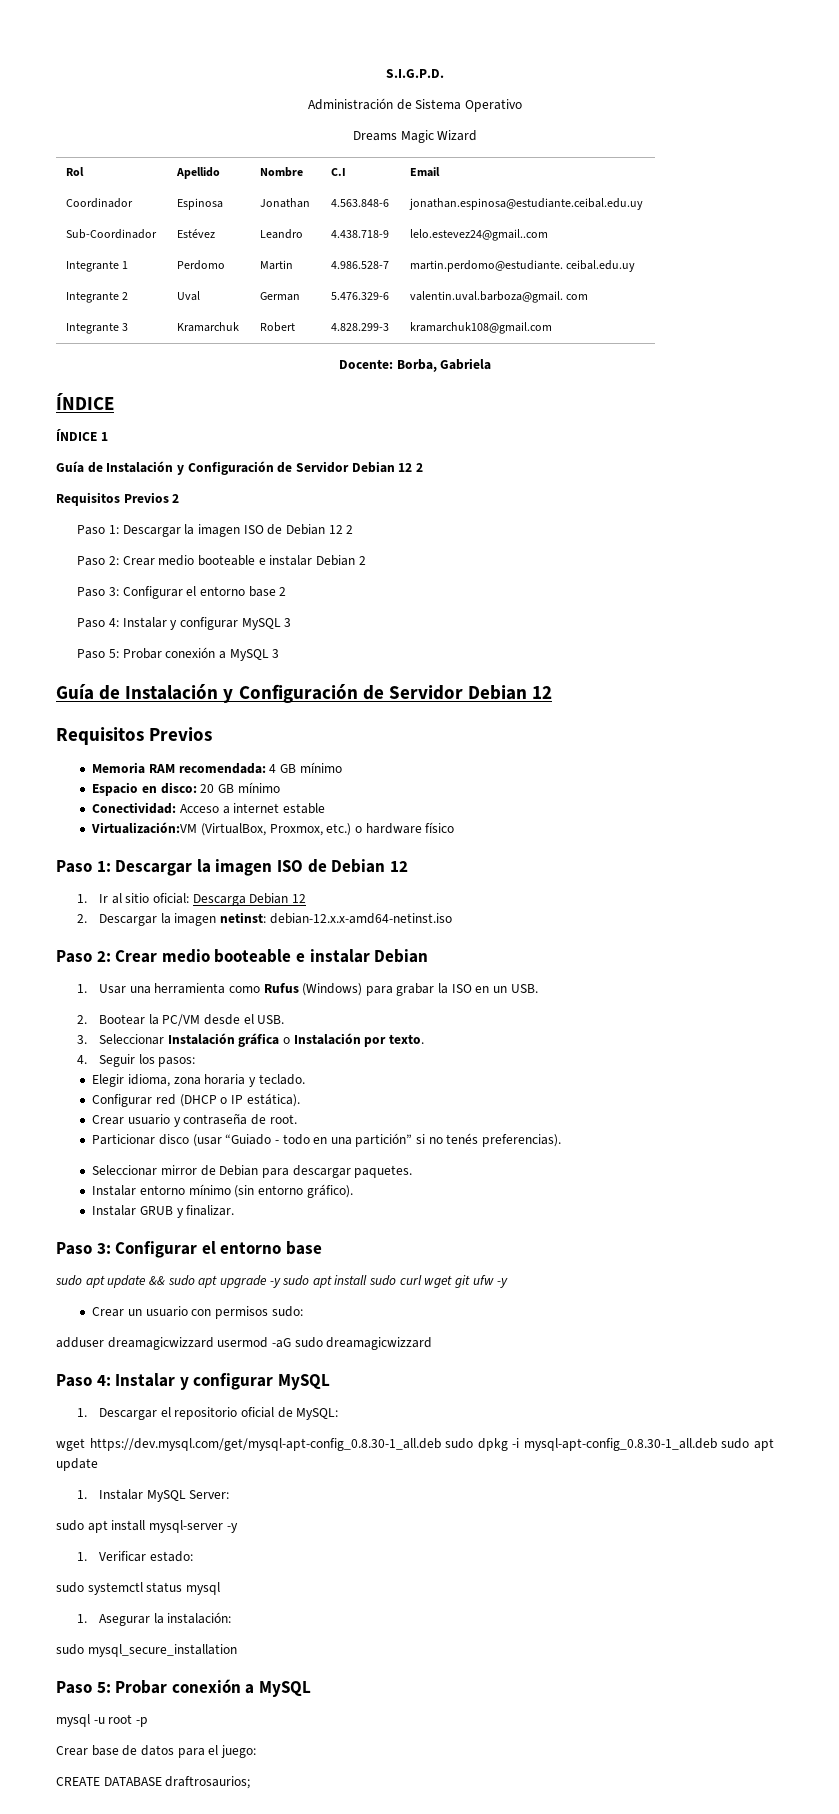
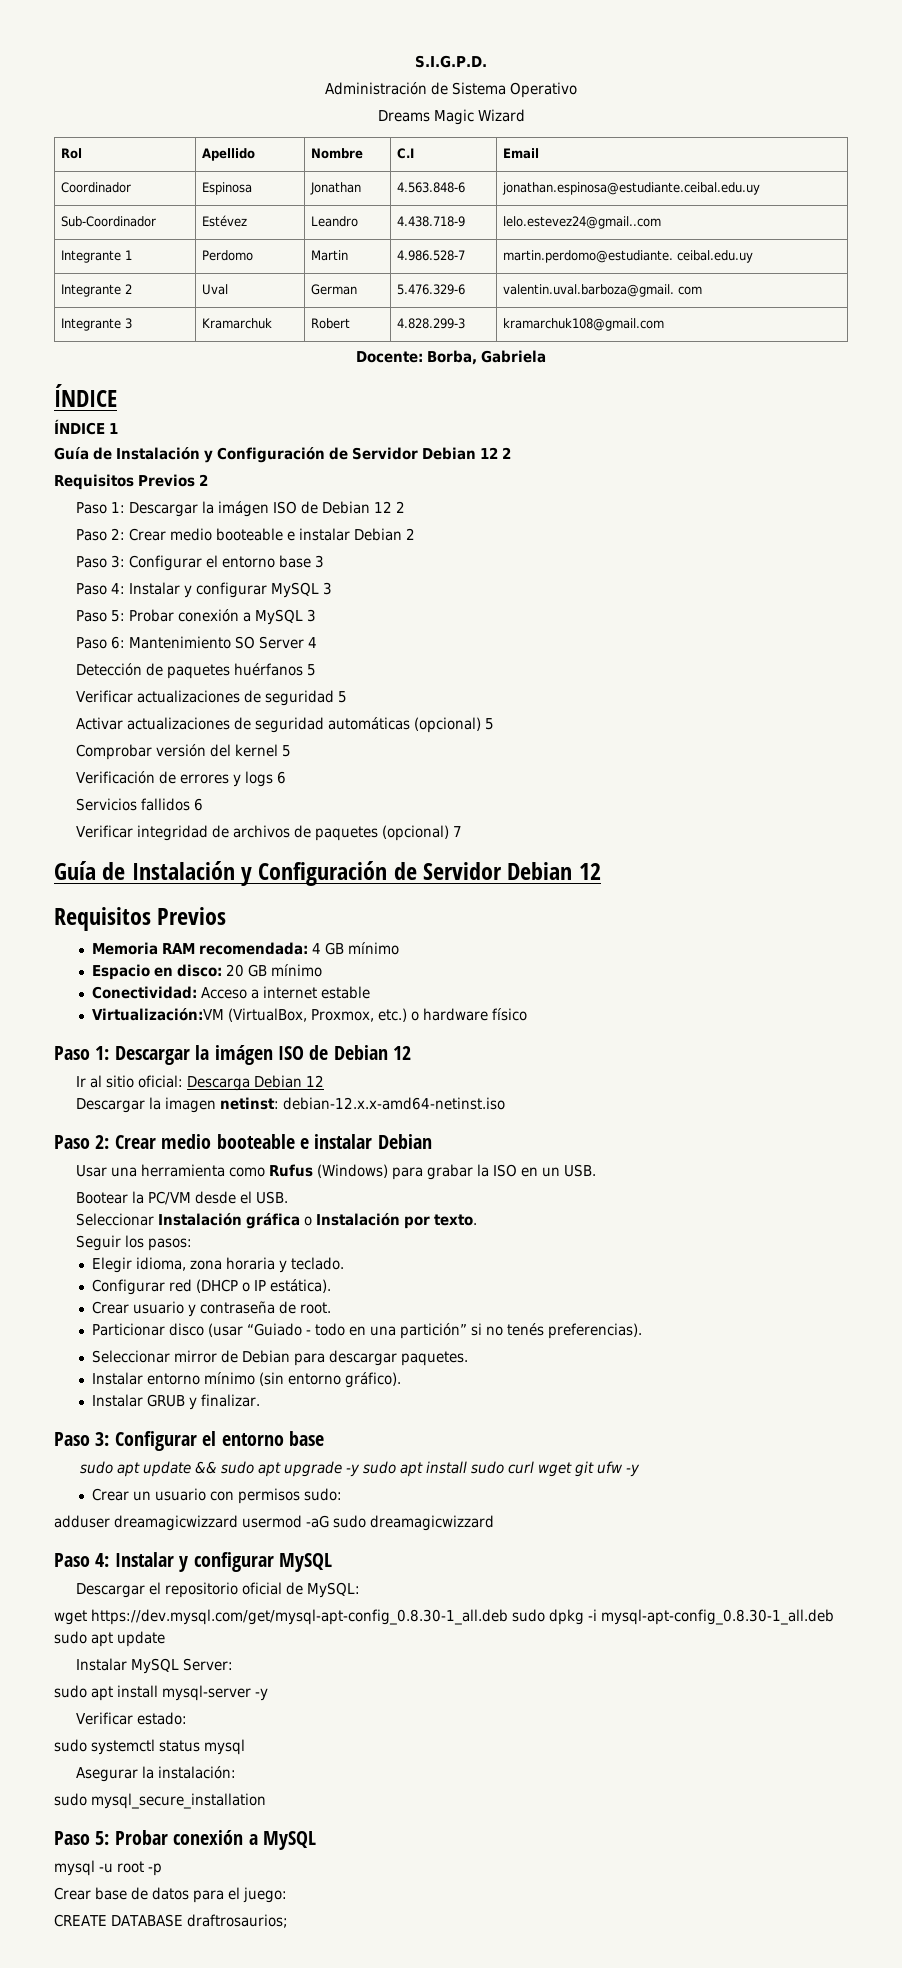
- Paso 1: Descargar la imagen ISO de Debian 12 2
+ Paso 1: Descargar la imágen ISO de Debian 12 2
- Paso 3: Configurar el entorno base 2
+ Paso 3: Configurar el entorno base 3
+ Paso 6: Mantenimiento SO Server 4
+ Detección de paquetes huérfanos 5
+ Verificar actualizaciones de seguridad 5
+ Activar actualizaciones de seguridad automáticas (opcional) 5
+ Comprobar versión del kernel 5
+ Verificación de errores y logs 6
+ Servicios fallidos 6
+ Verificar integridad de archivos de paquetes (opcional) 7
  Virtualización:VM (VirtualBox, Proxmox, etc.) o hardware físico
- Paso 1: Descargar la imagen ISO de Debian 12
+ Paso 1: Descargar la imágen ISO de Debian 12
- 1. Ir al sitio oficial: Descarga Debian 12
+ Ir al sitio oficial: Descarga Debian 12
- 2. Descargar la imagen netinst: debian-12.x.x-amd64-netinst.iso
+ Descargar la imagen netinst: debian-12.x.x-amd64-netinst.iso
- 1. Usar una herramienta como Rufus (Windows) para grabar la ISO en un USB.
+ Usar una herramienta como Rufus (Windows) para grabar la ISO en un USB.
- 2. Bootear la PC/VM desde el USB.
+ Bootear la PC/VM desde el USB.
- 3. Seleccionar Instalación gráfica o Instalación por texto.
+ Seleccionar Instalación gráfica o Instalación por texto.
- 4. Seguir los pasos:
+ Seguir los pasos:
- 1. Descargar el repositorio oficial de MySQL:
+ Descargar el repositorio oficial de MySQL:
- 1. Instalar MySQL Server:
+ Instalar MySQL Server:
- 1. Verificar estado:
+ Verificar estado:
- 1. Asegurar la instalación:
+ Asegurar la instalación:

